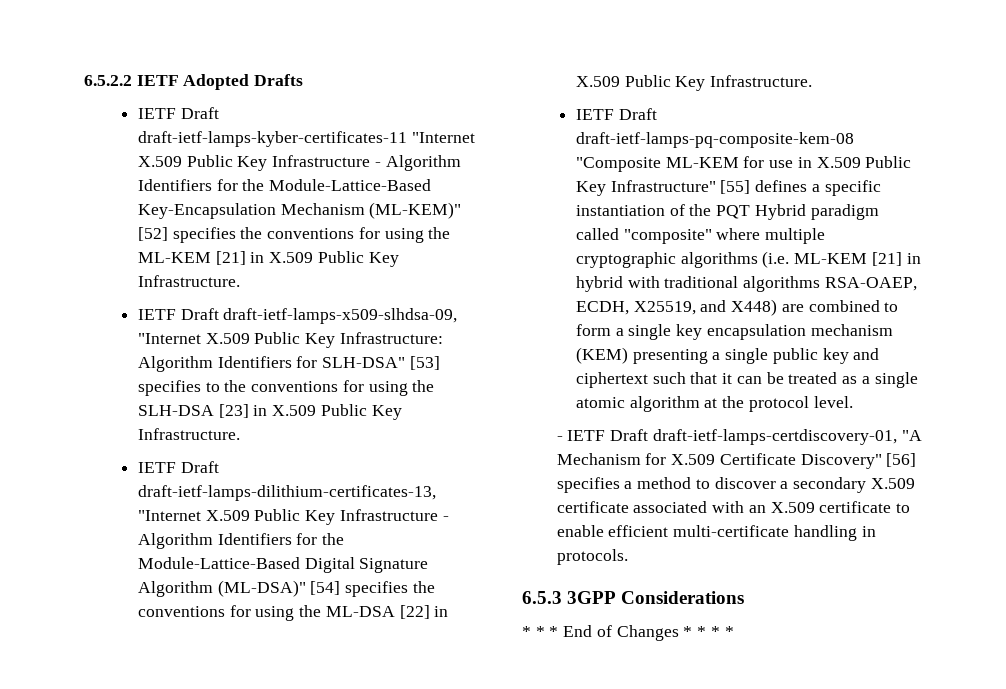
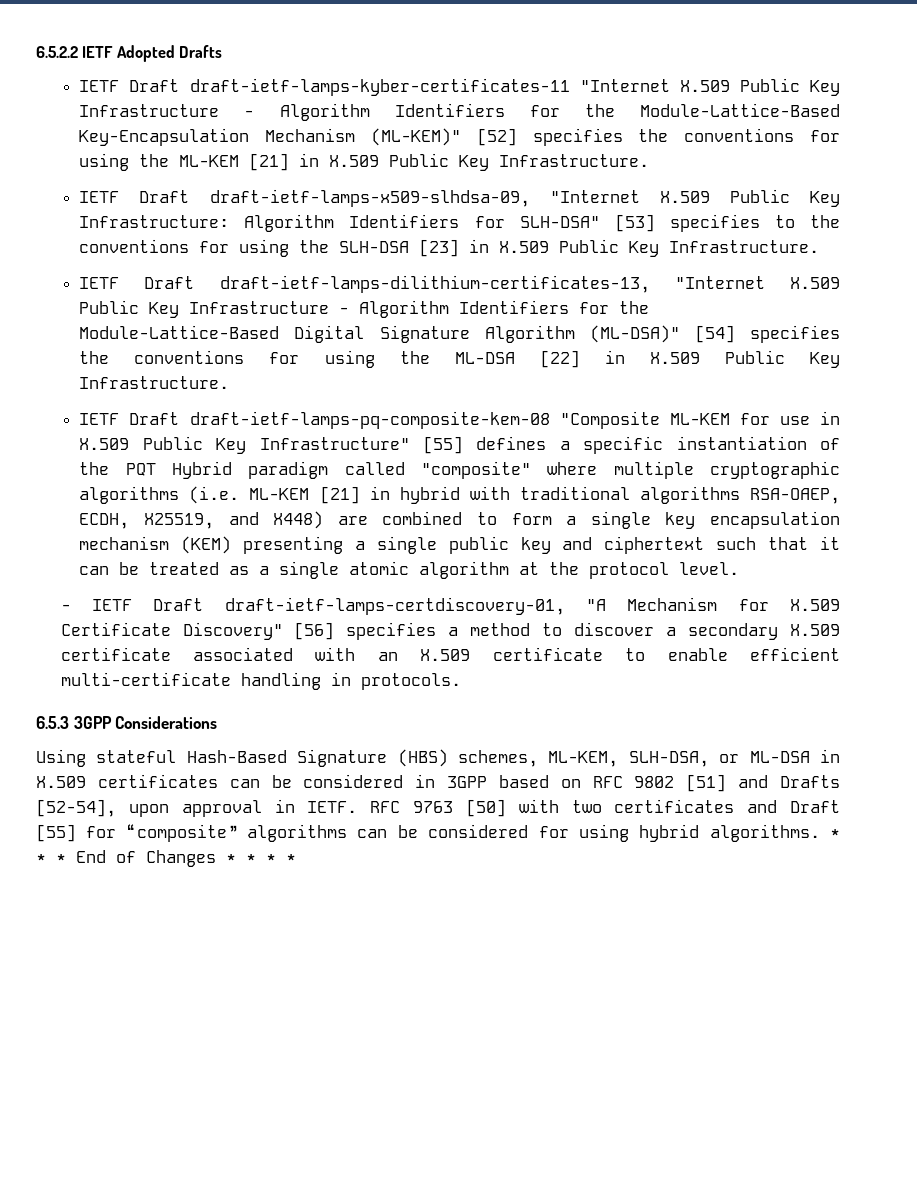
+ Using stateful Hash-Based Signature (HBS) schemes, ML-KEM, SLH-DSA, or ML-DSA in X.509 certificates can be considered in 3GPP based on RFC 9802 [51] and Drafts [52-54], upon approval in IETF. RFC 9763 [50] with two certificates and Draft [55] for “composite” algorithms can be considered for using hybrid algorithms.

